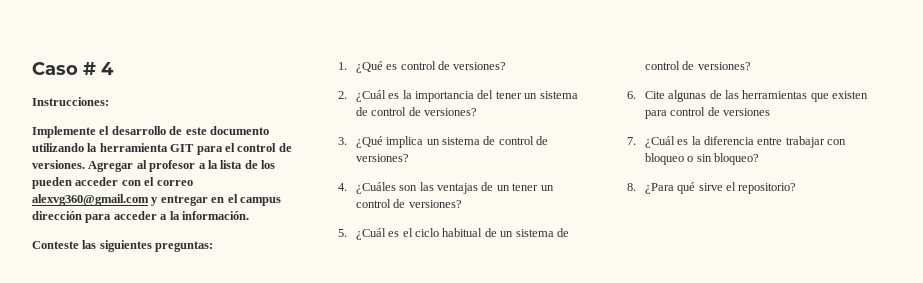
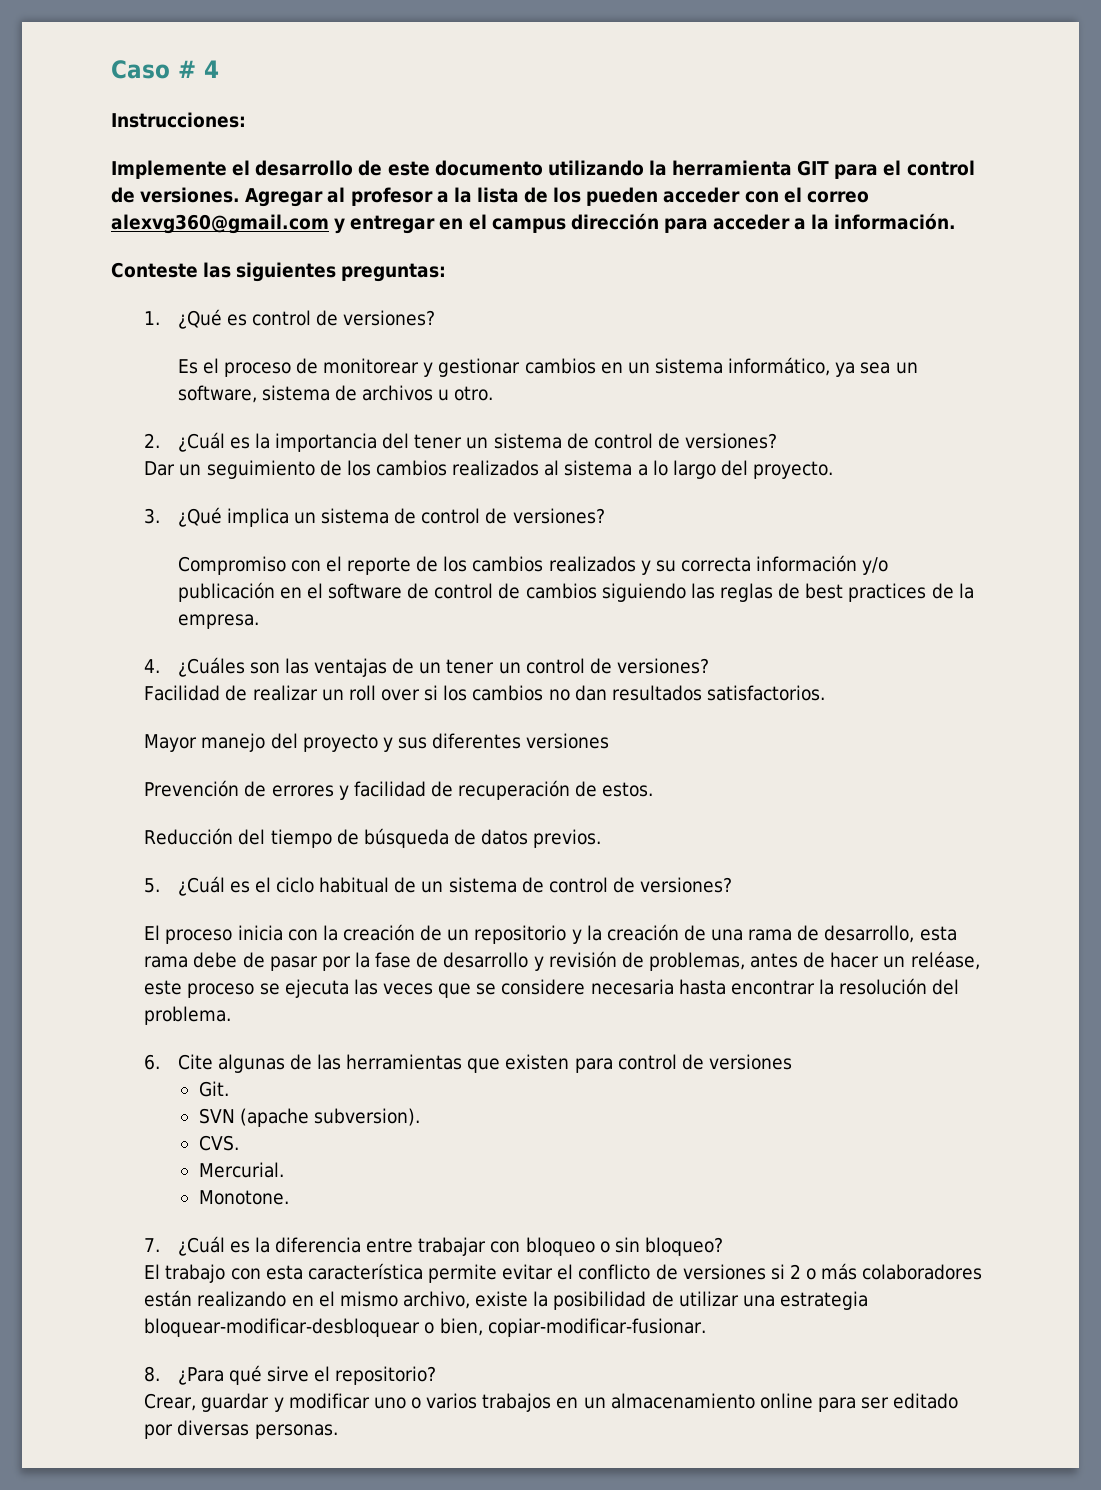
+ Es el proceso de monitorear y gestionar cambios en un sistema informático, ya sea un software, sistema de archivos u otro.
+ Dar un seguimiento de los cambios realizados al sistema a lo largo del proyecto.
+ Compromiso con el reporte de los cambios realizados y su correcta información y/o publicación en el software de control de cambios siguiendo las reglas de best practices de la empresa.
+ Facilidad de realizar un roll over si los cambios no dan resultados satisfactorios.
+ Mayor manejo del proyecto y sus diferentes versiones
+ Prevención de errores y facilidad de recuperación de estos.
+ Reducción del tiempo de búsqueda de datos previos.
+ El proceso inicia con la creación de un repositorio y la creación de una rama de desarrollo, esta rama debe de pasar por la fase de desarrollo y revisión de problemas, antes de hacer un reléase, este proceso se ejecuta las veces que se considere necesaria hasta encontrar la resolución del problema.
+ Git.
+ SVN (apache subversion).
+ CVS.
+ Mercurial.
+ Monotone.
+ El trabajo con esta característica permite evitar el conflicto de versiones si 2 o más colaboradores están realizando en el mismo archivo, existe la posibilidad de utilizar una estrategia bloquear-modificar-desbloquear o bien, copiar-modificar-fusionar.
+ Crear, guardar y modificar uno o varios trabajos en un almacenamiento online para ser editado por diversas personas.

